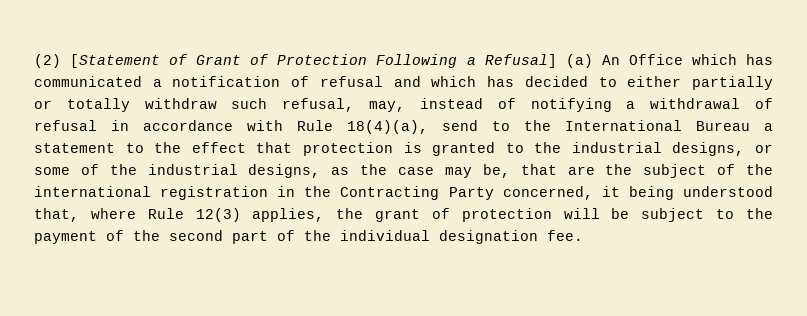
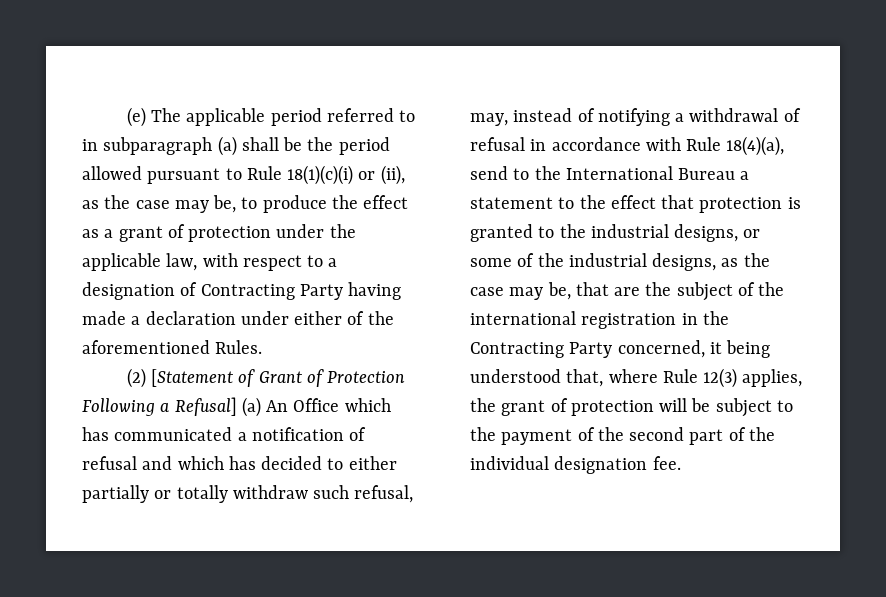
+ (e) The applicable period referred to in subparagraph (a) shall be the period allowed pursuant to Rule 18(1)(c)(i) or (ii), as the case may be, to produce the effect as a grant of protection under the applicable law, with respect to a designation of Contracting Party having made a declaration under either of the aforementioned Rules.

